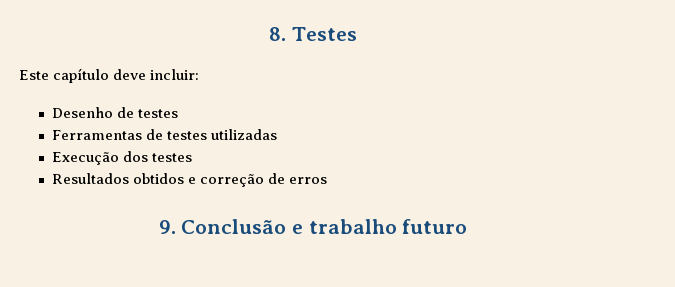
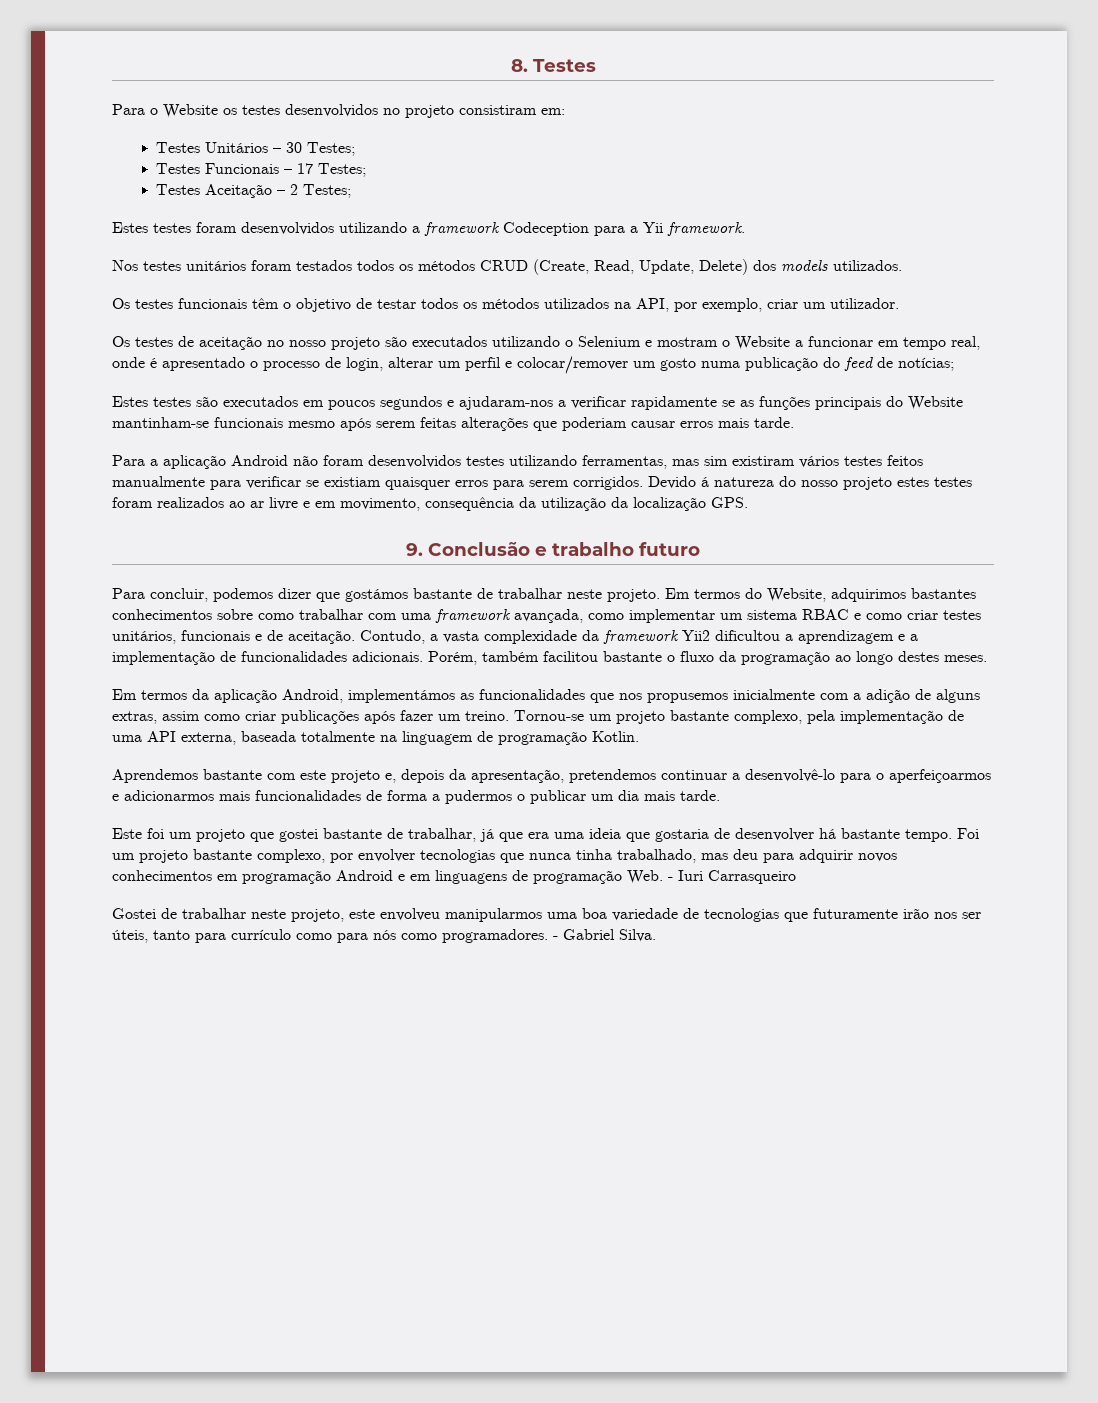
- Este capítulo deve incluir:
- Desenho de testes
- Ferramentas de testes utilizadas
- Execução dos testes
- Resultados obtidos e correção de erros
+ Para o Website os testes desenvolvidos no projeto consistiram em:
+ Testes Unitários – 30 Testes;
+ Testes Funcionais – 17 Testes;
+ Testes Aceitação – 2 Testes;
+ Estes testes foram desenvolvidos utilizando a framework Codeception para a Yii framework.
+ Nos testes unitários foram testados todos os métodos CRUD (Create, Read, Update, Delete) dos models utilizados.
+ Os testes funcionais têm o objetivo de testar todos os métodos utilizados na API, por exemplo, criar um utilizador.
+ Os testes de aceitação no nosso projeto são executados utilizando o Selenium e mostram o Website a funcionar em tempo real, onde é apresentado o processo de login, alterar um perfil e colocar/remover um gosto numa publicação do feed de notícias;
+ Estes testes são executados em poucos segundos e ajudaram-nos a verificar rapidamente se as funções principais do Website mantinham-se funcionais mesmo após serem feitas alterações que poderiam causar erros mais tarde.
+ Para a aplicação Android não foram desenvolvidos testes utilizando ferramentas, mas sim existiram vários testes feitos manualmente para verificar se existiam quaisquer erros para serem corrigidos. Devido á natureza do nosso projeto estes testes foram realizados ao ar livre e em movimento, consequência da utilização da localização GPS.
+ Para concluir, podemos dizer que gostámos bastante de trabalhar neste projeto. Em termos do Website, adquirimos bastantes conhecimentos sobre como trabalhar com uma framework avançada, como implementar um sistema RBAC e como criar testes unitários, funcionais e de aceitação. Contudo, a vasta complexidade da framework Yii2 dificultou a aprendizagem e a implementação de funcionalidades adicionais. Porém, também facilitou bastante o fluxo da programação ao longo destes meses.
+ Em termos da aplicação Android, implementámos as funcionalidades que nos propusemos inicialmente com a adição de alguns extras, assim como criar publicações após fazer um treino. Tornou-se um projeto bastante complexo, pela implementação de uma API externa, baseada totalmente na linguagem de programação Kotlin.
+ Aprendemos bastante com este projeto e, depois da apresentação, pretendemos continuar a desenvolvê-lo para o aperfeiçoarmos e adicionarmos mais funcionalidades de forma a pudermos o publicar um dia mais tarde.
+ Este foi um projeto que gostei bastante de trabalhar, já que era uma ideia que gostaria de desenvolver há bastante tempo. Foi um projeto bastante complexo, por envolver tecnologias que nunca tinha trabalhado, mas deu para adquirir novos conhecimentos em programação Android e em linguagens de programação Web. - Iuri Carrasqueiro
+ Gostei de trabalhar neste projeto, este envolveu manipularmos uma boa variedade de tecnologias que futuramente irão nos ser úteis, tanto para currículo como para nós como programadores. - Gabriel Silva.

